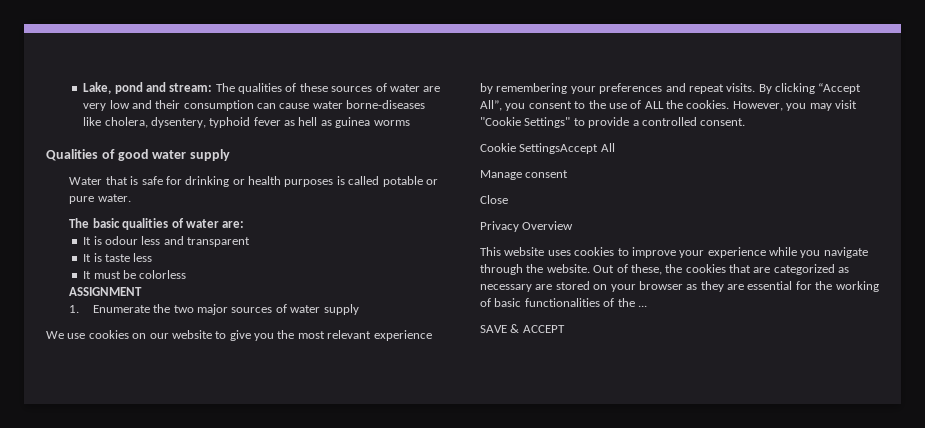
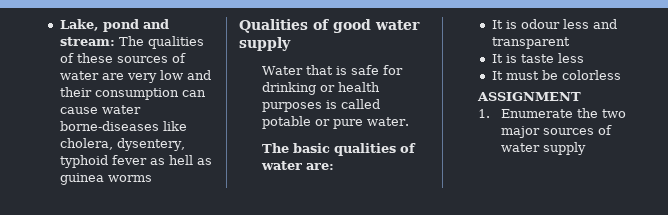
- We use cookies on our website to give you the most relevant experience by remembering your preferences and repeat visits. By clicking “Accept All”, you consent to the use of ALL the cookies. However, you may visit "Cookie Settings" to provide a controlled consent.
- Cookie SettingsAccept All
- Manage consent
- Close
- Privacy Overview
- This website uses cookies to improve your experience while you navigate through the website. Out of these, the cookies that are categorized as necessary are stored on your browser as they are essential for the working of basic functionalities of the ...
- SAVE & ACCEPT

